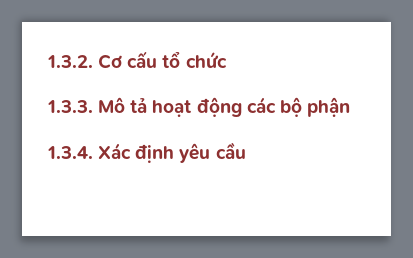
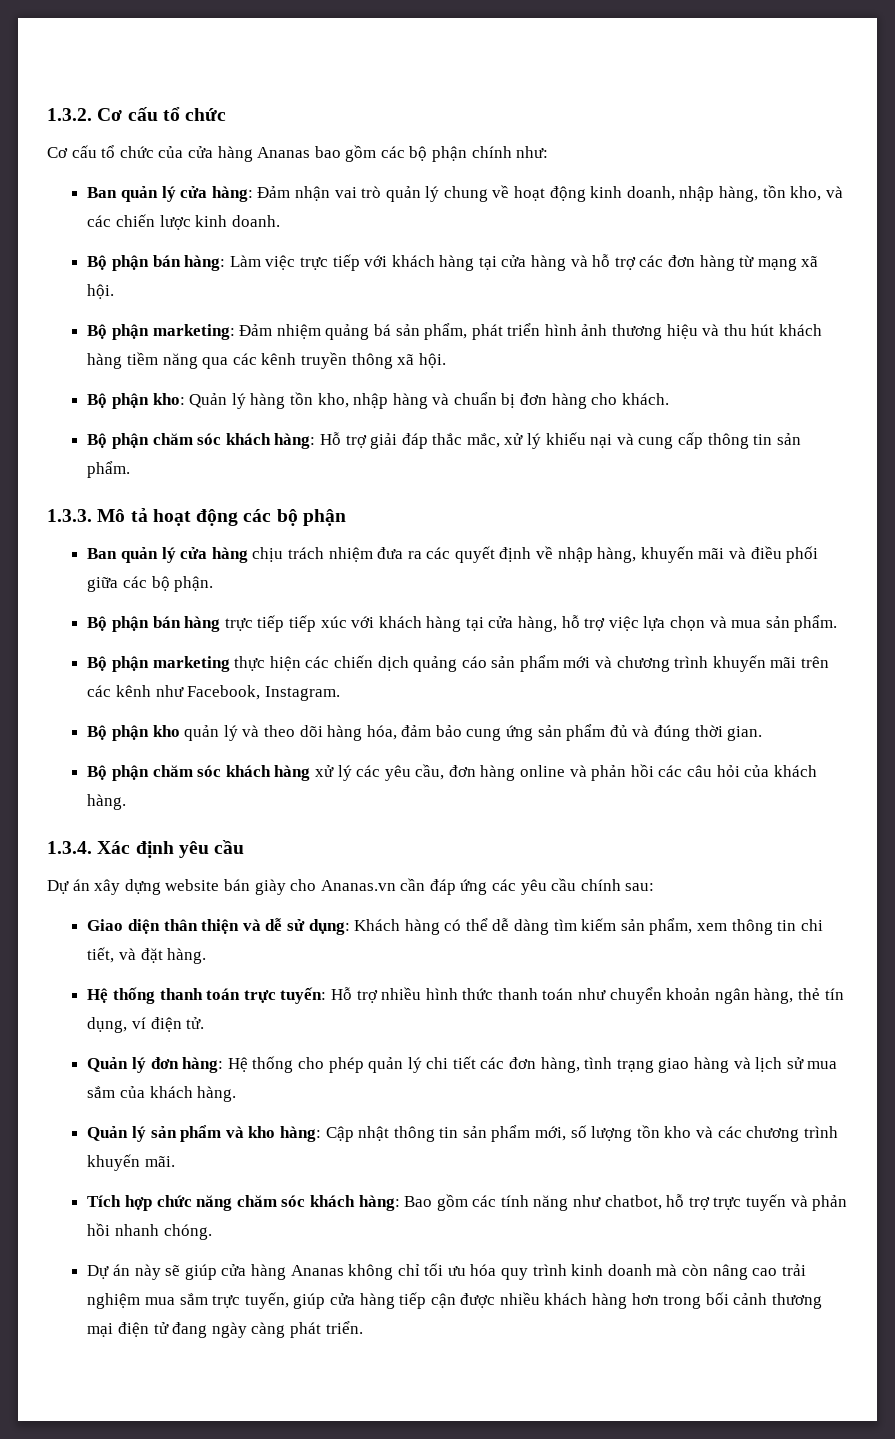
+ Cơ cấu tổ chức của cửa hàng Ananas bao gồm các bộ phận chính như:
+ Ban quản lý cửa hàng: Đảm nhận vai trò quản lý chung về hoạt động kinh doanh, nhập hàng, tồn kho, và các chiến lược kinh doanh.
+ Bộ phận bán hàng: Làm việc trực tiếp với khách hàng tại cửa hàng và hỗ trợ các đơn hàng từ mạng xã hội.
+ Bộ phận marketing: Đảm nhiệm quảng bá sản phẩm, phát triển hình ảnh thương hiệu và thu hút khách hàng tiềm năng qua các kênh truyền thông xã hội.
+ Bộ phận kho: Quản lý hàng tồn kho, nhập hàng và chuẩn bị đơn hàng cho khách.
+ Bộ phận chăm sóc khách hàng: Hỗ trợ giải đáp thắc mắc, xử lý khiếu nại và cung cấp thông tin sản phẩm.
+ Ban quản lý cửa hàng chịu trách nhiệm đưa ra các quyết định về nhập hàng, khuyến mãi và điều phối giữa các bộ phận.
+ Bộ phận bán hàng trực tiếp tiếp xúc với khách hàng tại cửa hàng, hỗ trợ việc lựa chọn và mua sản phẩm.
+ Bộ phận marketing thực hiện các chiến dịch quảng cáo sản phẩm mới và chương trình khuyến mãi trên các kênh như Facebook, Instagram.
+ Bộ phận kho quản lý và theo dõi hàng hóa, đảm bảo cung ứng sản phẩm đủ và đúng thời gian.
+ Bộ phận chăm sóc khách hàng xử lý các yêu cầu, đơn hàng online và phản hồi các câu hỏi của khách hàng.
+ Dự án xây dựng website bán giày cho Ananas.vn cần đáp ứng các yêu cầu chính sau:
+ Giao diện thân thiện và dễ sử dụng: Khách hàng có thể dễ dàng tìm kiếm sản phẩm, xem thông tin chi tiết, và đặt hàng.
+ Hệ thống thanh toán trực tuyến: Hỗ trợ nhiều hình thức thanh toán như chuyển khoản ngân hàng, thẻ tín dụng, ví điện tử.
+ Quản lý đơn hàng: Hệ thống cho phép quản lý chi tiết các đơn hàng, tình trạng giao hàng và lịch sử mua sắm của khách hàng.
+ Quản lý sản phẩm và kho hàng: Cập nhật thông tin sản phẩm mới, số lượng tồn kho và các chương trình khuyến mãi.
+ Tích hợp chức năng chăm sóc khách hàng: Bao gồm các tính năng như chatbot, hỗ trợ trực tuyến và phản hồi nhanh chóng.
+ Dự án này sẽ giúp cửa hàng Ananas không chỉ tối ưu hóa quy trình kinh doanh mà còn nâng cao trải nghiệm mua sắm trực tuyến, giúp cửa hàng tiếp cận được nhiều khách hàng hơn trong bối cảnh thương mại điện tử đang ngày càng phát triển.

